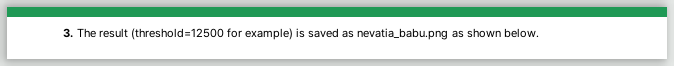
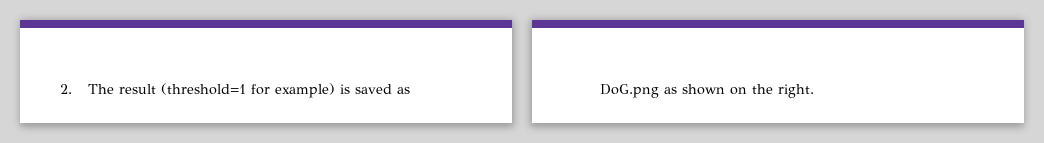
- 3. The result (threshold=12500 for example) is saved as nevatia_babu.png as shown below.
+ 2. The result (threshold=1 for example) is saved as DoG.png as shown on the right.

